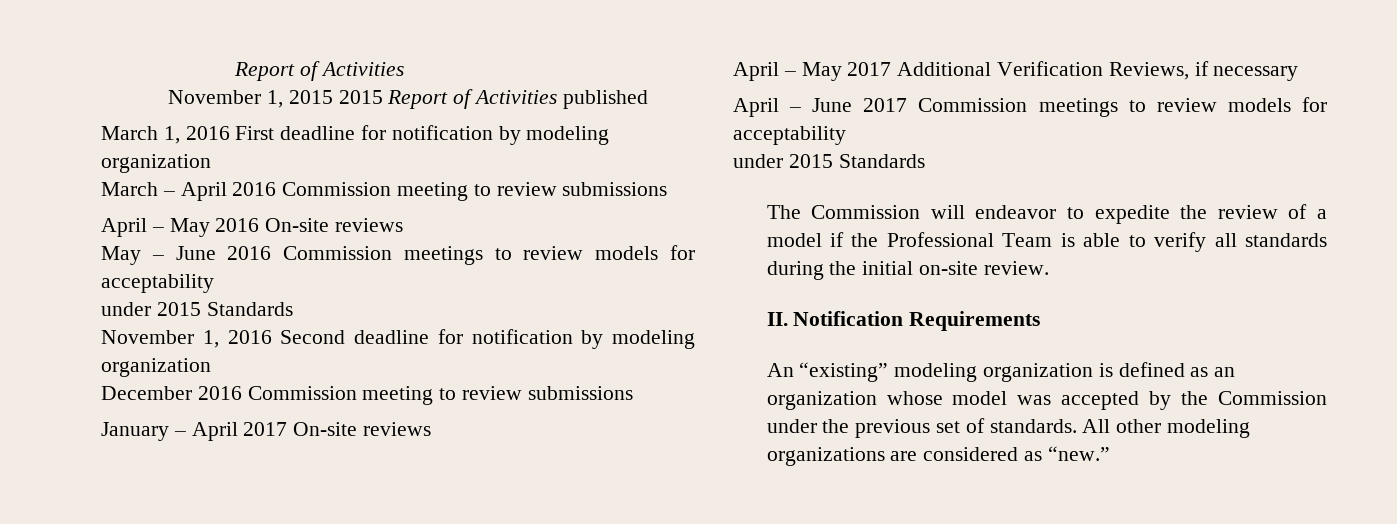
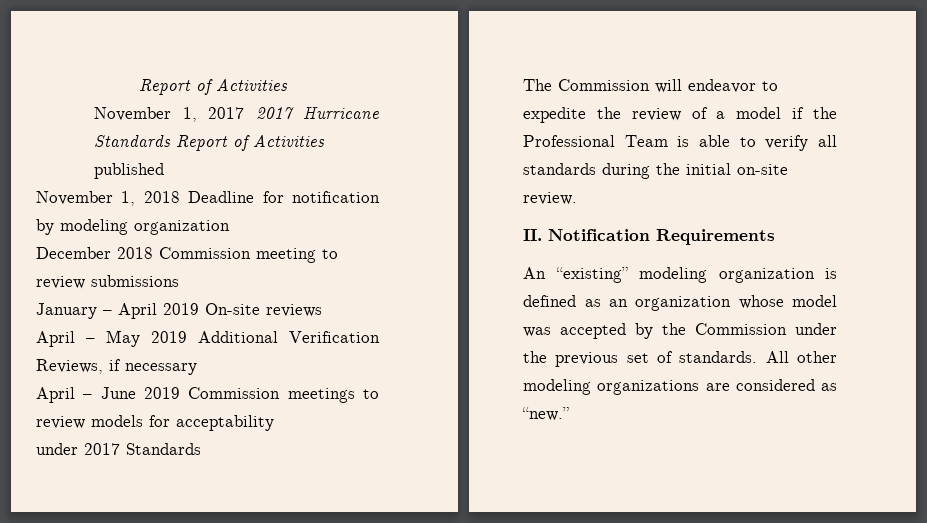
- November 1, 2015 2015 Report of Activities published
+ November 1, 2017 2017 Hurricane Standards Report of Activities published
- March 1, 2016 First deadline for notification by modeling organization
- March – April 2016 Commission meeting to review submissions
- April – May 2016 On-site reviews
- May – June 2016 Commission meetings to review models for acceptability
- under 2015 Standards
- November 1, 2016 Second deadline for notification by modeling organization
- December 2016 Commission meeting to review submissions
- January – April 2017 On-site reviews
- April – May 2017 Additional Verification Reviews, if necessary
- April – June 2017 Commission meetings to review models for acceptability
- under 2015 Standards
+ November 1, 2018 Deadline for notification by modeling organization
+ December 2018 Commission meeting to review submissions
+ January – April 2019 On-site reviews
+ April – May 2019 Additional Verification Reviews, if necessary
+ April – June 2019 Commission meetings to review models for acceptability
+ under 2017 Standards

